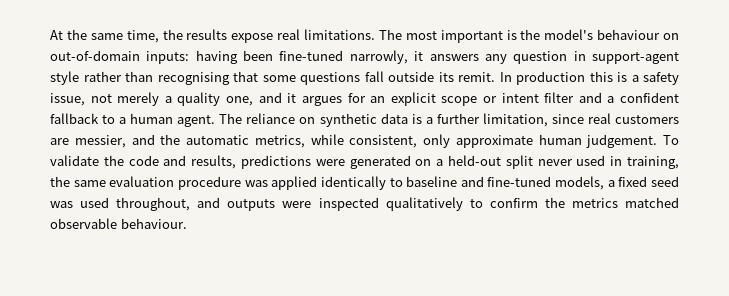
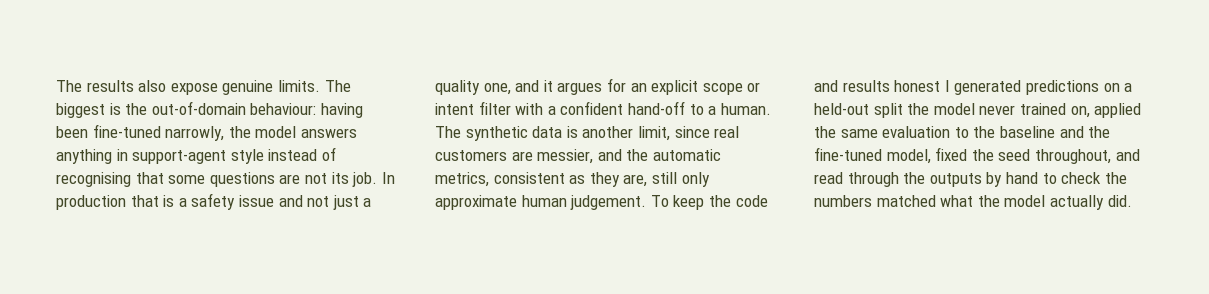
- At the same time, the results expose real limitations. The most important is the model's behaviour on out-of-domain inputs: having been fine-tuned narrowly, it answers any question in support-agent style rather than recognising that some questions fall outside its remit.
+ The results also expose genuine limits. The biggest is the out-of-domain behaviour: having been fine-tuned narrowly, the model answers anything in support-agent style instead of recognising that some questions are not its job.
- In production this is a safety issue, not merely a quality one, and it argues for an explicit scope or intent filter and a confident fallback to a human agent. The reliance on synthetic data is a further limitation, since real customers are messier, and the automatic metrics, while consistent, only approximate human judgement.
+ In production that is a safety issue and not just a quality one, and it argues for an explicit scope or intent filter with a confident hand-off to a human. The synthetic data is another limit, since real customers are messier, and the automatic metrics, consistent as they are, still only approximate human judgement.
- To validate the code and results, predictions were generated on a held-out split never used in training, the same evaluation procedure was applied identically to baseline and fine-tuned models, a fixed seed was used throughout, and outputs were inspected qualitatively to confirm the metrics matched observable behaviour.
+ To keep the code and results honest I generated predictions on a held-out split the model never trained on, applied the same evaluation to the baseline and the fine-tuned model, fixed the seed throughout, and read through the outputs by hand to check the numbers matched what the model actually did.

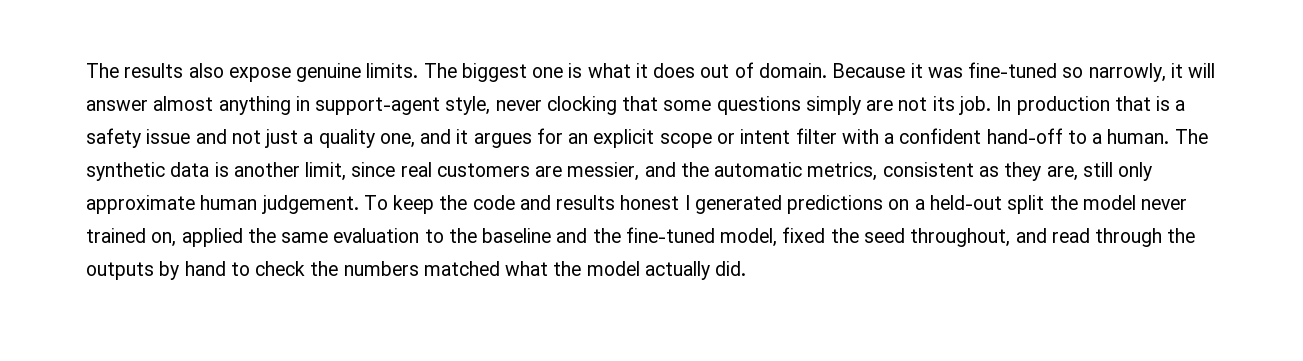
- The biggest is the out-of-domain behaviour: having been fine-tuned narrowly, the model answers anything in support-agent style instead of recognising that some questions are not its job.
+ The biggest one is what it does out of domain. Because it was fine-tuned so narrowly, it will answer almost anything in support-agent style, never clocking that some questions simply are not its job.

